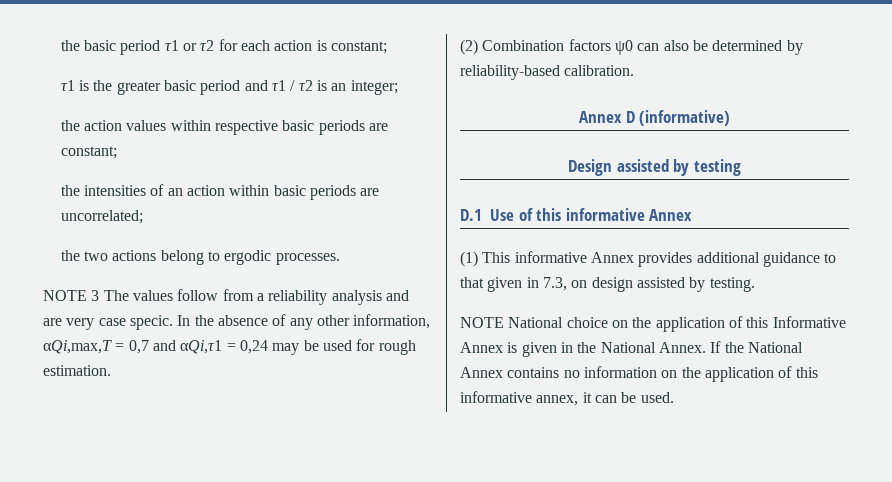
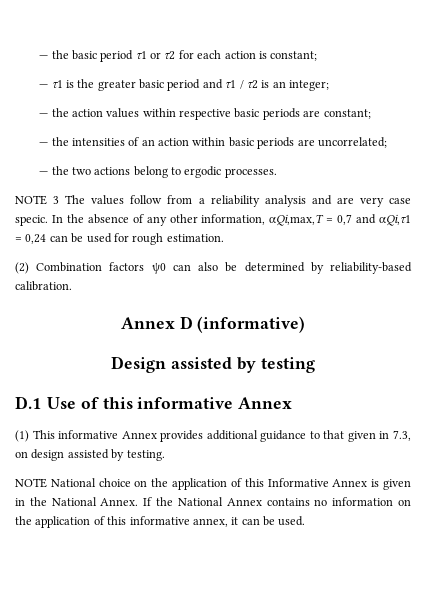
- the basic period τ1 or τ2 for each action is constant;
+ — the basic period τ1 or τ2 for each action is constant;
- τ1 is the greater basic period and τ1 / τ2 is an integer;
+ — τ1 is the greater basic period and τ1 / τ2 is an integer;
- the action values within respective basic periods are constant;
+ — the action values within respective basic periods are constant;
- the intensities of an action within basic periods are uncorrelated;
+ — the intensities of an action within basic periods are uncorrelated;
- the two actions belong to ergodic processes.
+ — the two actions belong to ergodic processes.
- In the absence of any other information, αQi,max,T = 0,7 and αQi,τ1 = 0,24 may be used for rough estimation.
+ In the absence of any other information, αQi,max,T = 0,7 and αQi,τ1 = 0,24 can be used for rough estimation.

